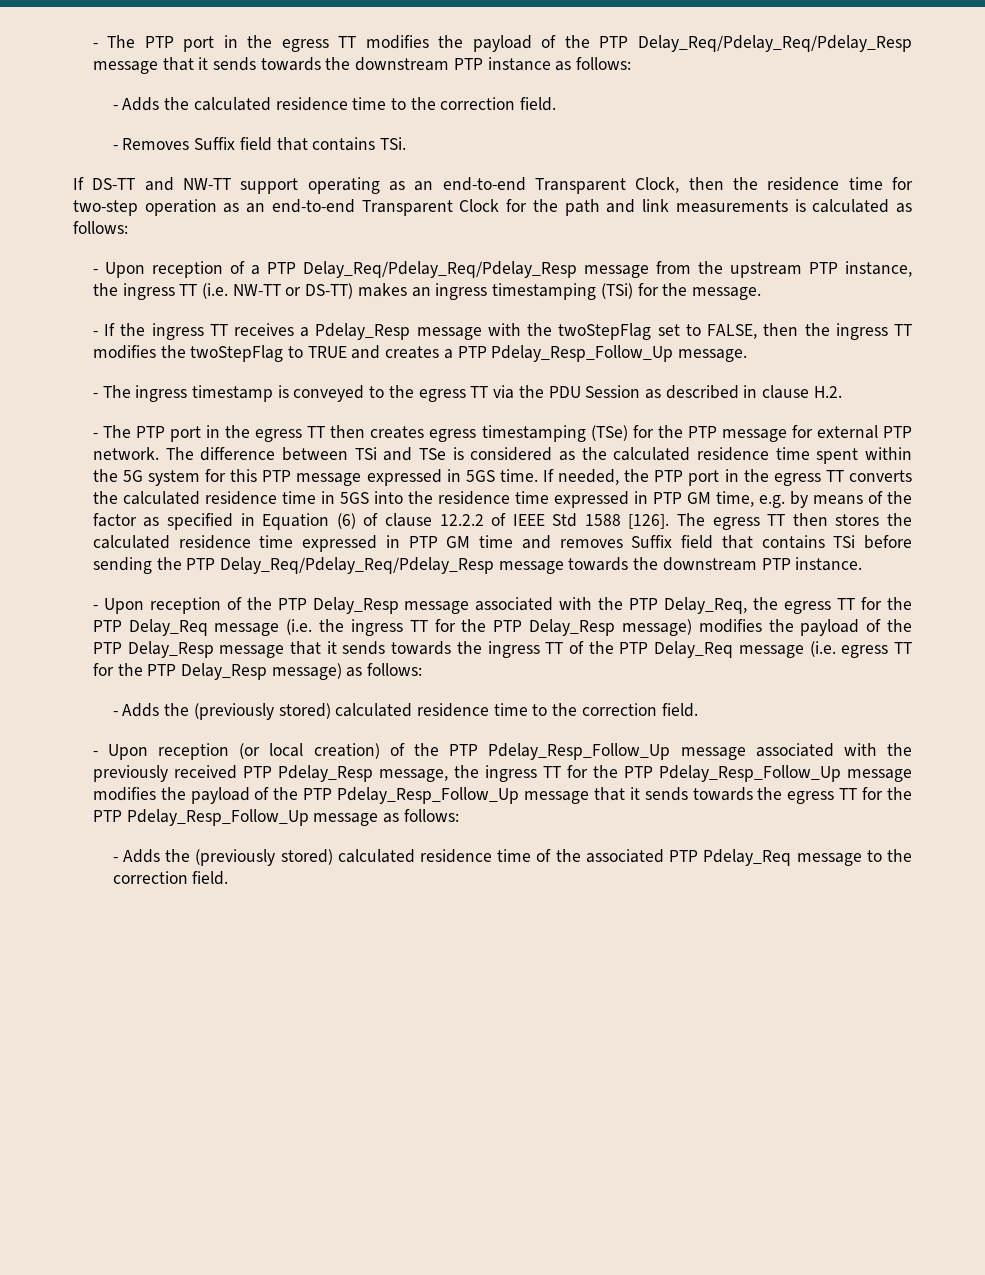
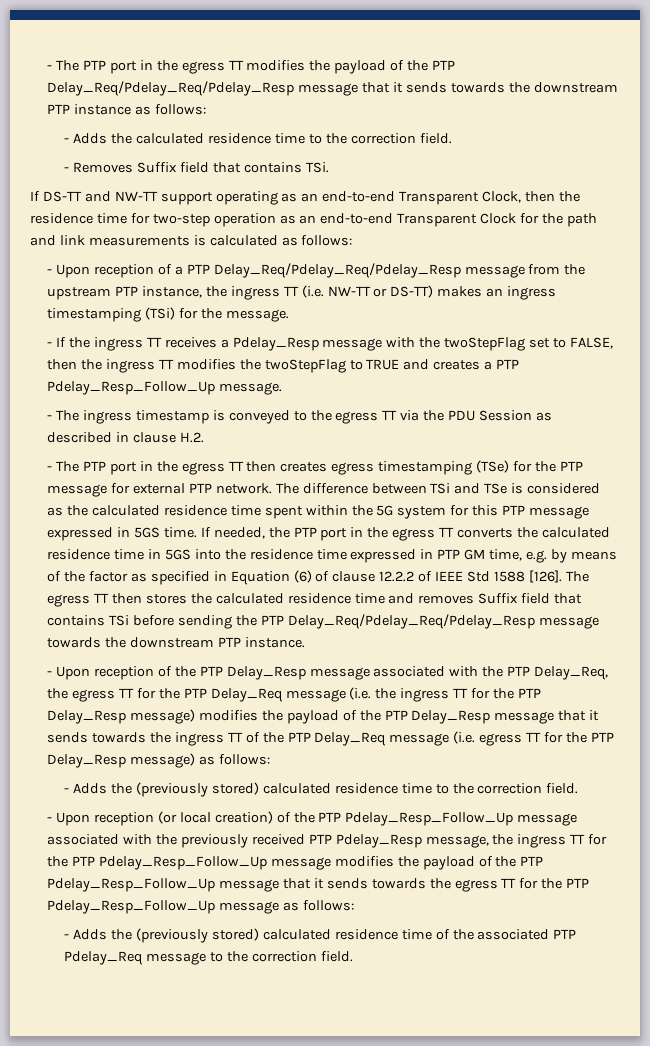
- The egress TT then stores the calculated residence time expressed in PTP GM time and removes Suffix field that contains TSi before sending the PTP Delay_Req/Pdelay_Req/Pdelay_Resp message towards the downstream PTP instance.
+ The egress TT then stores the calculated residence time and removes Suffix field that contains TSi before sending the PTP Delay_Req/Pdelay_Req/Pdelay_Resp message towards the downstream PTP instance.

